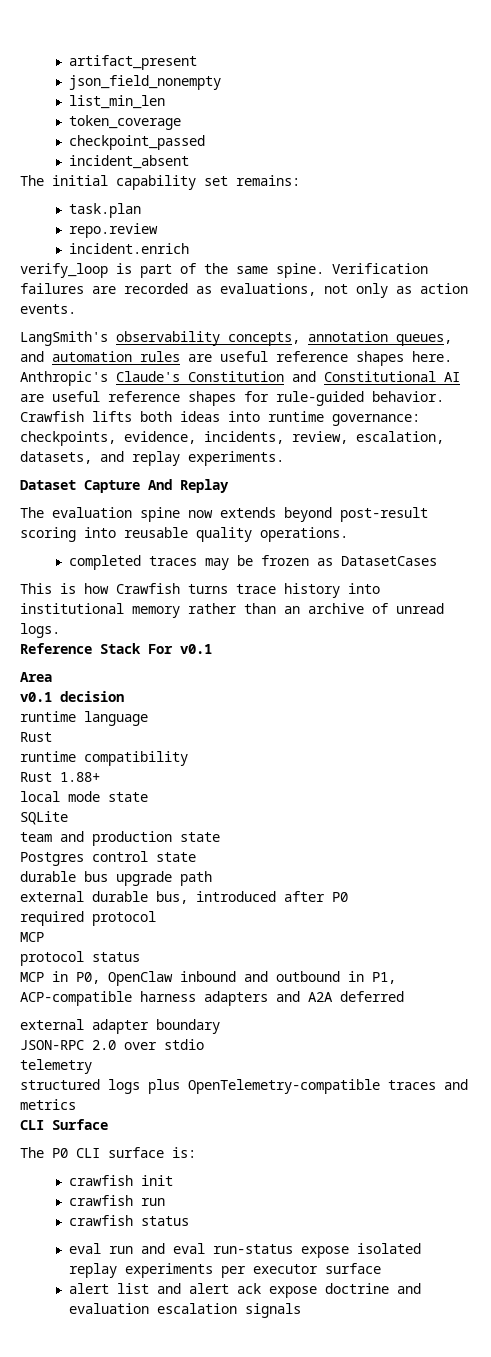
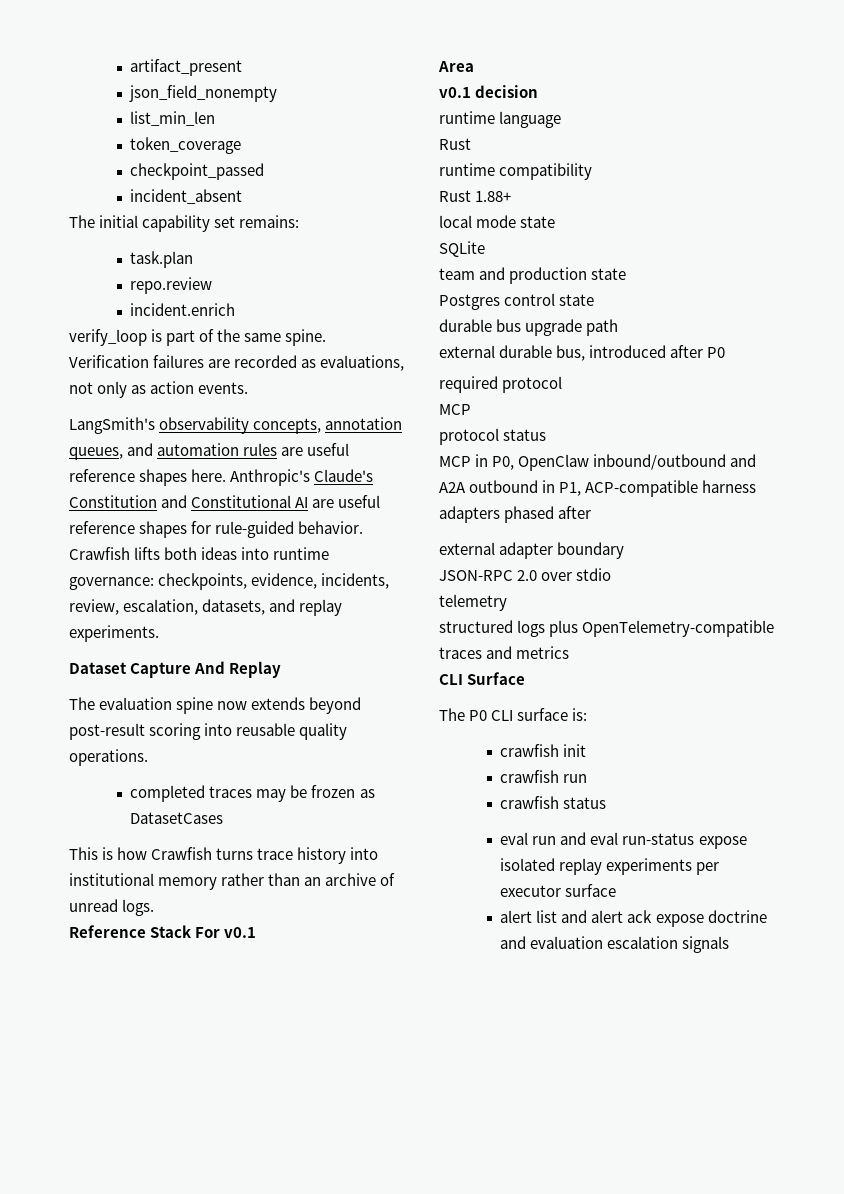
- MCP in P0, OpenClaw inbound and outbound in P1, ACP-compatible harness adapters and A2A deferred
+ MCP in P0, OpenClaw inbound/outbound and A2A outbound in P1, ACP-compatible harness adapters phased after

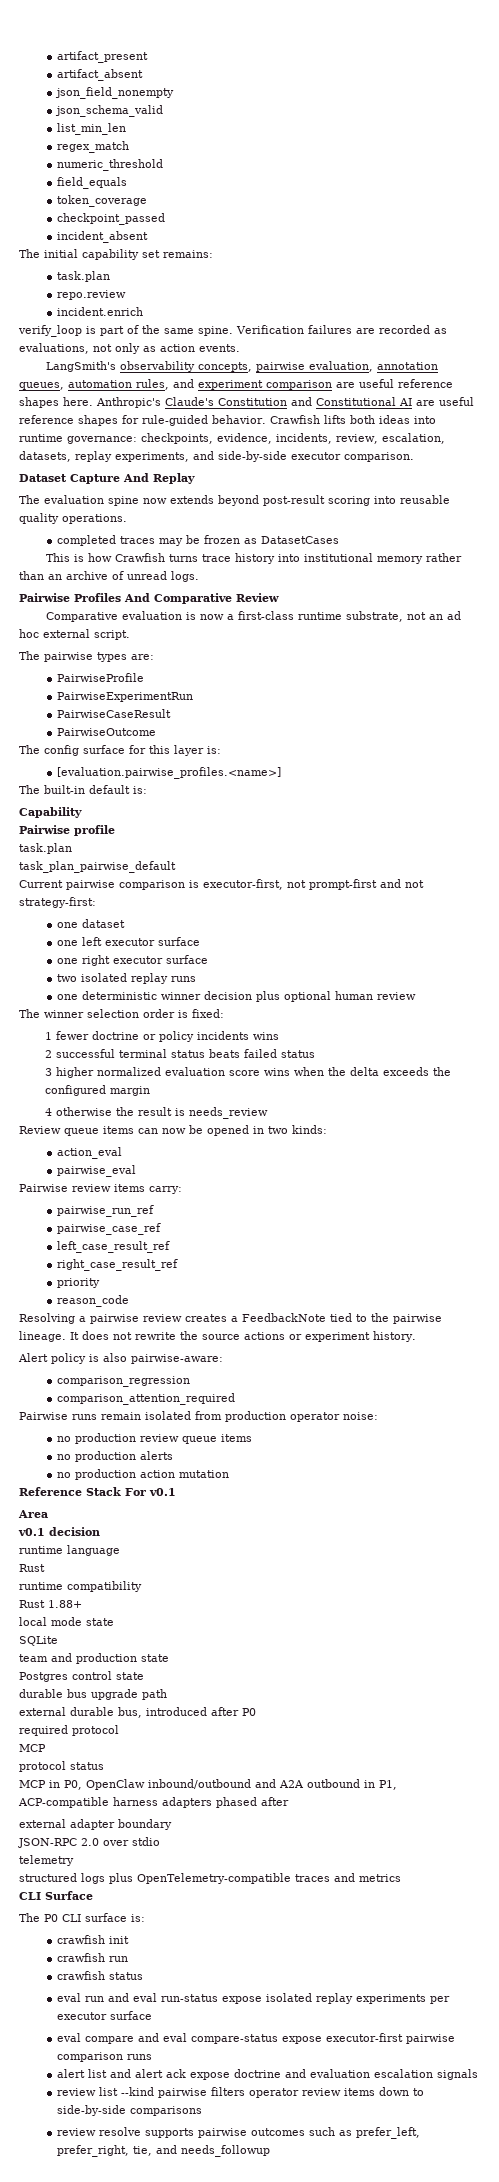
+ artifact_absent
+ json_schema_valid
+ regex_match
+ numeric_threshold
+ field_equals
- LangSmith's observability concepts, annotation queues, and automation rules are useful reference shapes here.
+ LangSmith's observability concepts, pairwise evaluation, annotation queues, automation rules, and experiment comparison are useful reference shapes here.
- Crawfish lifts both ideas into runtime governance: checkpoints, evidence, incidents, review, escalation, datasets, and replay experiments.
+ Crawfish lifts both ideas into runtime governance: checkpoints, evidence, incidents, review, escalation, datasets, replay experiments, and side-by-side executor comparison.
+ Pairwise Profiles And Comparative Review
+ Comparative evaluation is now a first-class runtime substrate, not an ad hoc external script.
+ The pairwise types are:
+ PairwiseProfile
+ PairwiseExperimentRun
+ PairwiseCaseResult
+ PairwiseOutcome
+ The config surface for this layer is:
+ [evaluation.pairwise_profiles.<name>]
+ The built-in default is:
+ Capability
+ Pairwise profile
+ task.plan
+ task_plan_pairwise_default
+ Current pairwise comparison is executor-first, not prompt-first and not strategy-first:
+ one dataset
+ one left executor surface
+ one right executor surface
+ two isolated replay runs
+ one deterministic winner decision plus optional human review
+ The winner selection order is fixed:
+ 1 fewer doctrine or policy incidents wins
+ 2 successful terminal status beats failed status
+ 3 higher normalized evaluation score wins when the delta exceeds the configured margin
+ 4 otherwise the result is needs_review
+ Review queue items can now be opened in two kinds:
+ action_eval
+ pairwise_eval
+ Pairwise review items carry:
+ pairwise_run_ref
+ pairwise_case_ref
+ left_case_result_ref
+ right_case_result_ref
+ priority
+ reason_code
+ Resolving a pairwise review creates a FeedbackNote tied to the pairwise lineage. It does not rewrite the source actions or experiment history.
+ Alert policy is also pairwise-aware:
+ comparison_regression
+ comparison_attention_required
+ Pairwise runs remain isolated from production operator noise:
+ no production review queue items
+ no production alerts
+ no production action mutation
+ eval compare and eval compare-status expose executor-first pairwise comparison runs
+ review list --kind pairwise filters operator review items down to side-by-side comparisons
+ review resolve supports pairwise outcomes such as prefer_left, prefer_right, tie, and needs_followup

